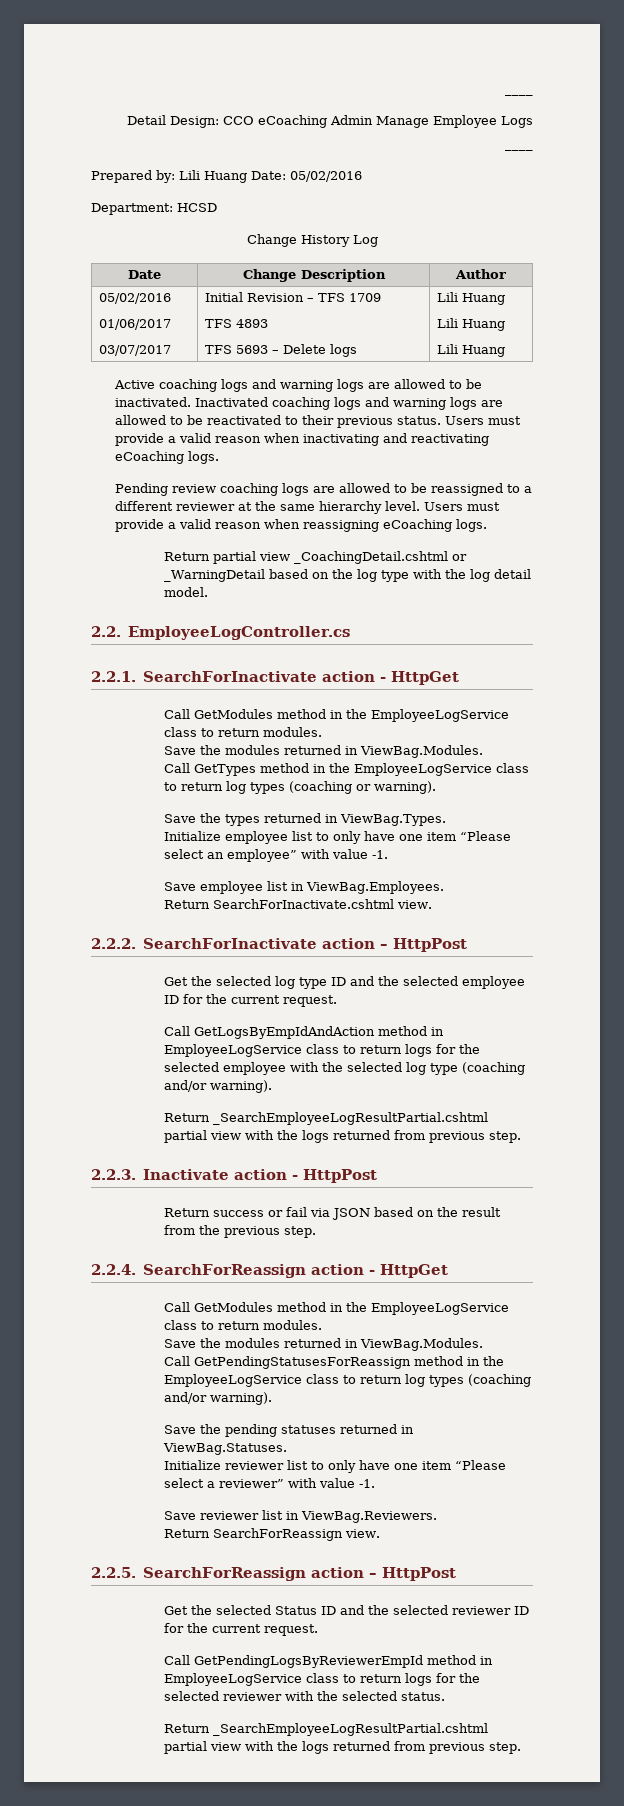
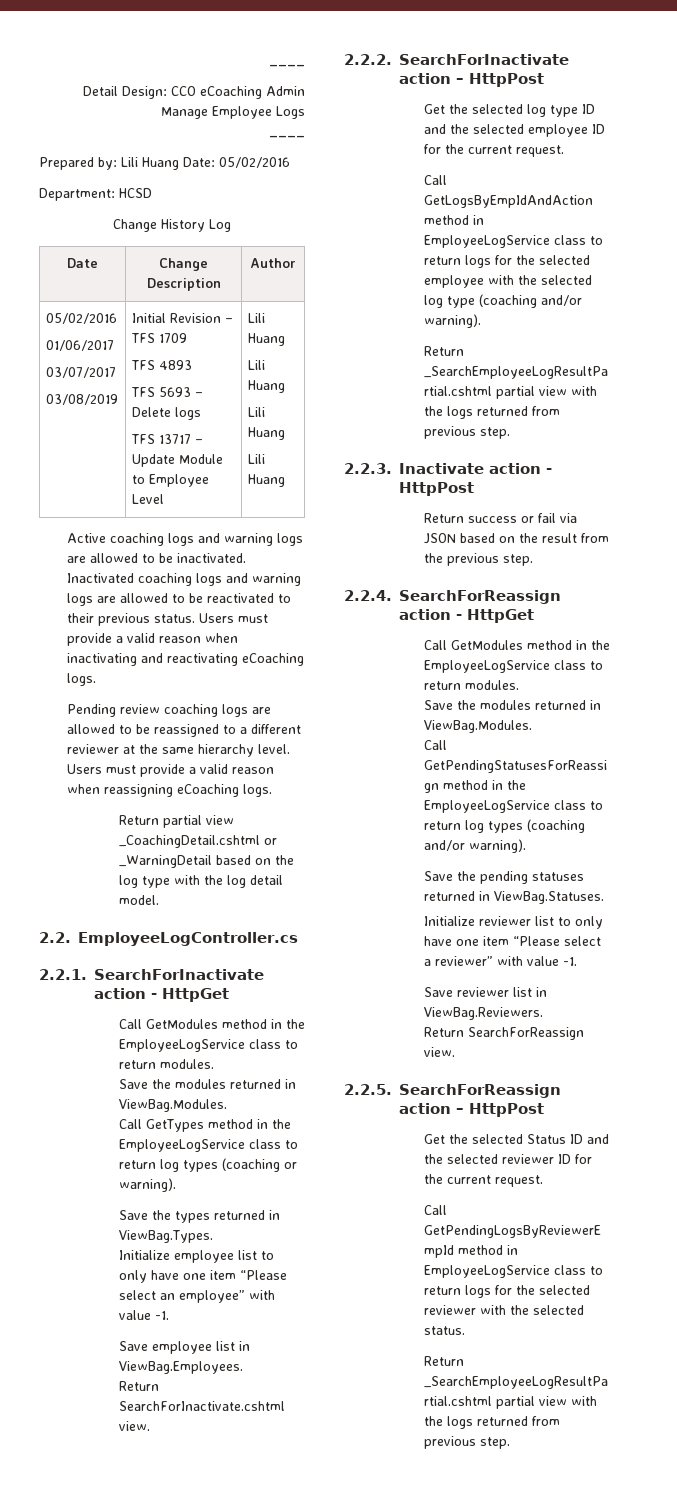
  Date | Change Description | Author
  05/02/2016
  01/06/2017
- 03/07/2017 | Initial Revision – TFS 1709
+ 03/07/2017
+ 03/08/2019 | Initial Revision – TFS 1709
  TFS 4893
- TFS 5693 – Delete logs | Lili Huang
+ TFS 5693 – Delete logs
+ TFS 13717 – Update Module to Employee Level | Lili Huang
+ Lili Huang

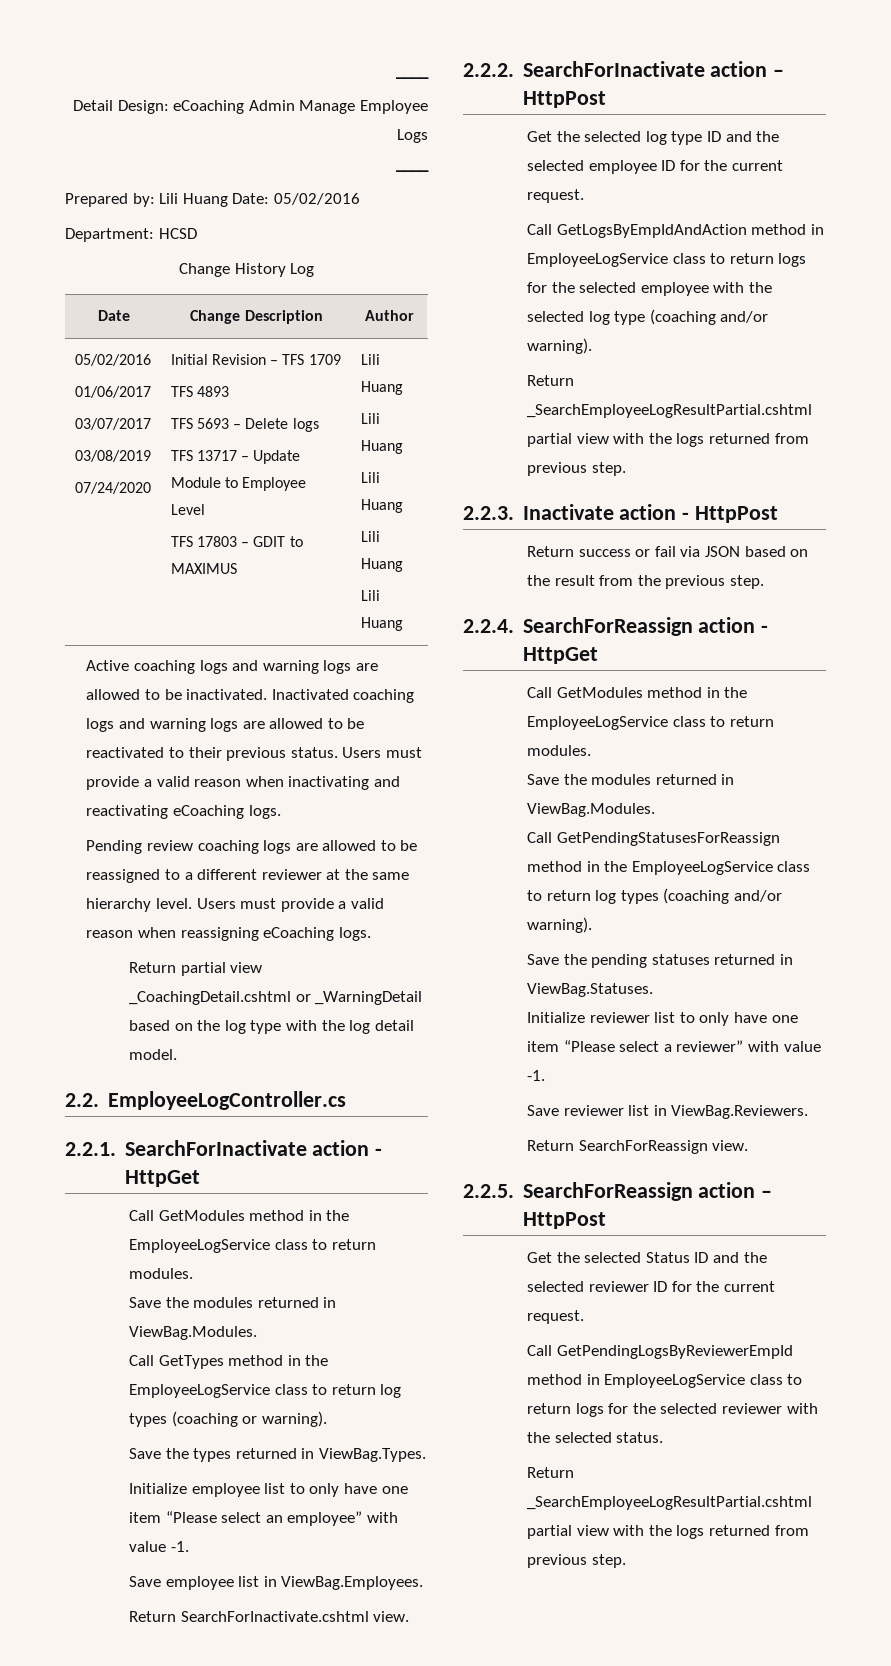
- Detail Design: CCO eCoaching Admin Manage Employee Logs
+ Detail Design: eCoaching Admin Manage Employee Logs
+ 07/24/2020
- TFS 13717 – Update Module to Employee Level | Lili Huang
+ TFS 13717 – Update Module to Employee Level
+ TFS 17803 – GDIT to MAXIMUS | Lili Huang
+ Lili Huang

